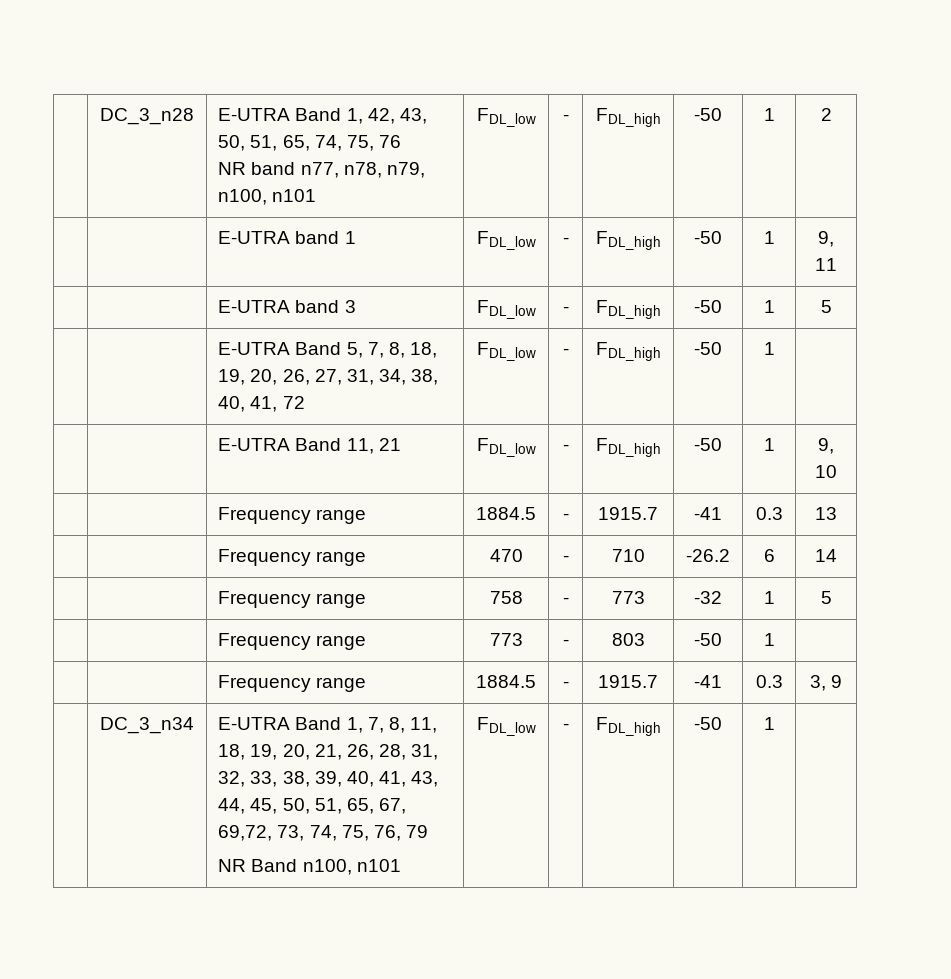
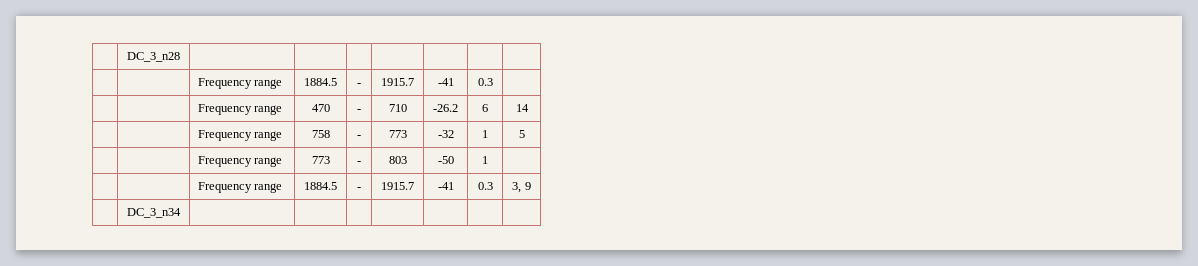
- | DC_3_n28 | E-UTRA Band 1, 42, 43, 50, 51, 65, 74, 75, 76
- NR band n77, n78, n79, n100, n101 | FDL_low | - | FDL_high | -50 | 1 | 2
- | | E-UTRA band 1 | FDL_low | - | FDL_high | -50 | 1 | 9, 11
- | | E-UTRA band 3 | FDL_low | - | FDL_high | -50 | 1 | 5
- | | E-UTRA Band 5, 7, 8, 18, 19, 20, 26, 27, 31, 34, 38, 40, 41, 72 | FDL_low | - | FDL_high | -50 | 1 |
- | | E-UTRA Band 11, 21 | FDL_low | - | FDL_high | -50 | 1 | 9, 10
- | | Frequency range | 1884.5 | - | 1915.7 | -41 | 0.3 | 13
+ | DC_3_n28 | | | | | | |
+ | | Frequency range | 1884.5 | - | 1915.7 | -41 | 0.3 |
- E-UTRA Band 1, 7, 8, 11, 18, 19, 20, 21, 26, 28, 31, 32, 33, 38, 39, 40, 41, 43, 44, 45, 50, 51, 65, 67, 69,72, 73, 74, 75, 76, 79
- NR Band n100, n101 | FDL_low | - | FDL_high | -50 | 1

